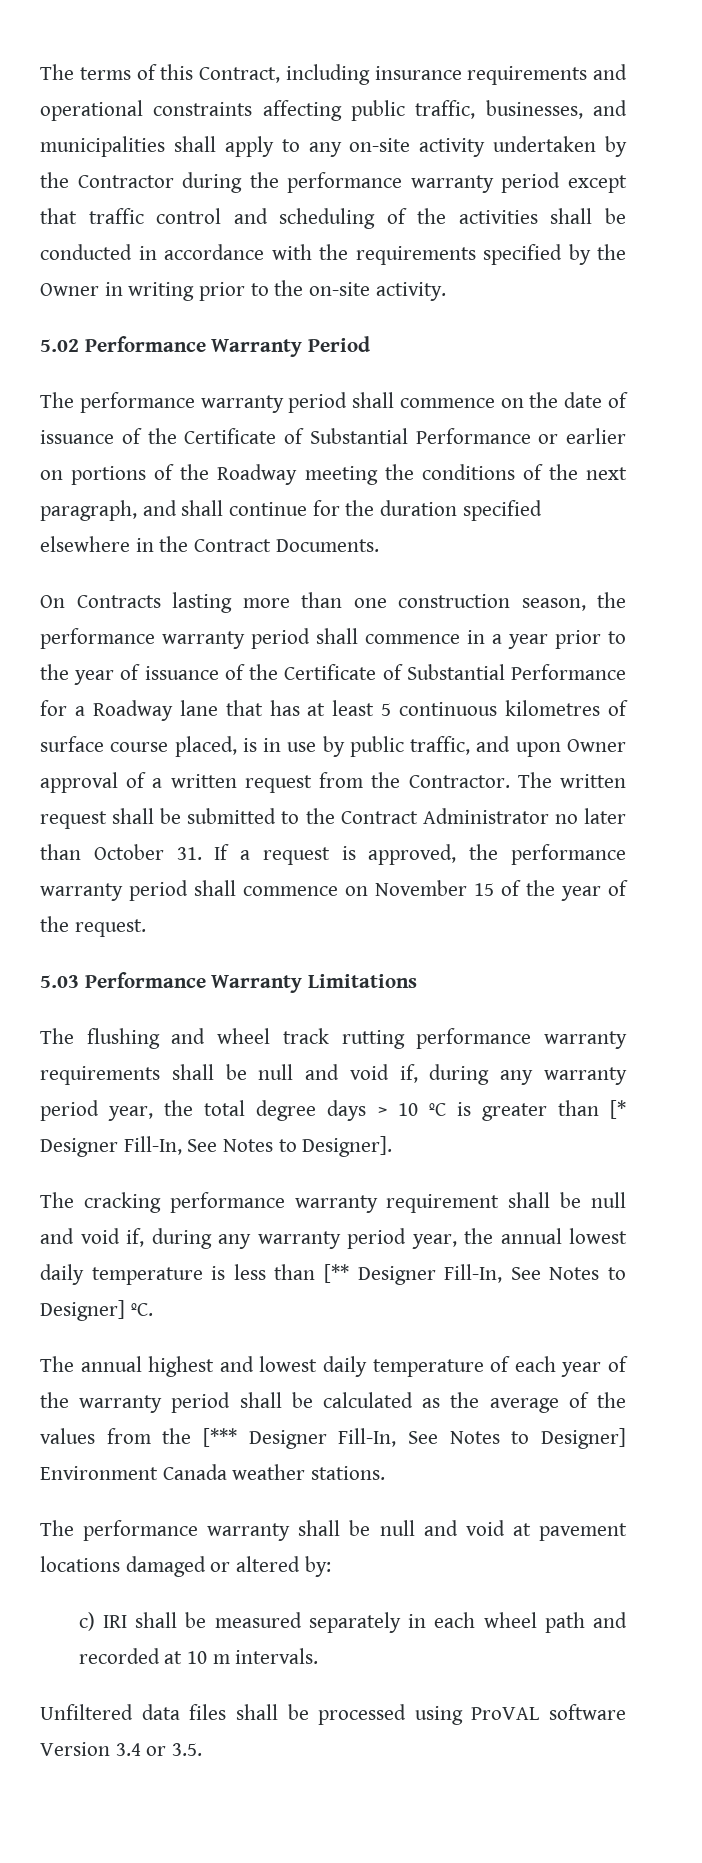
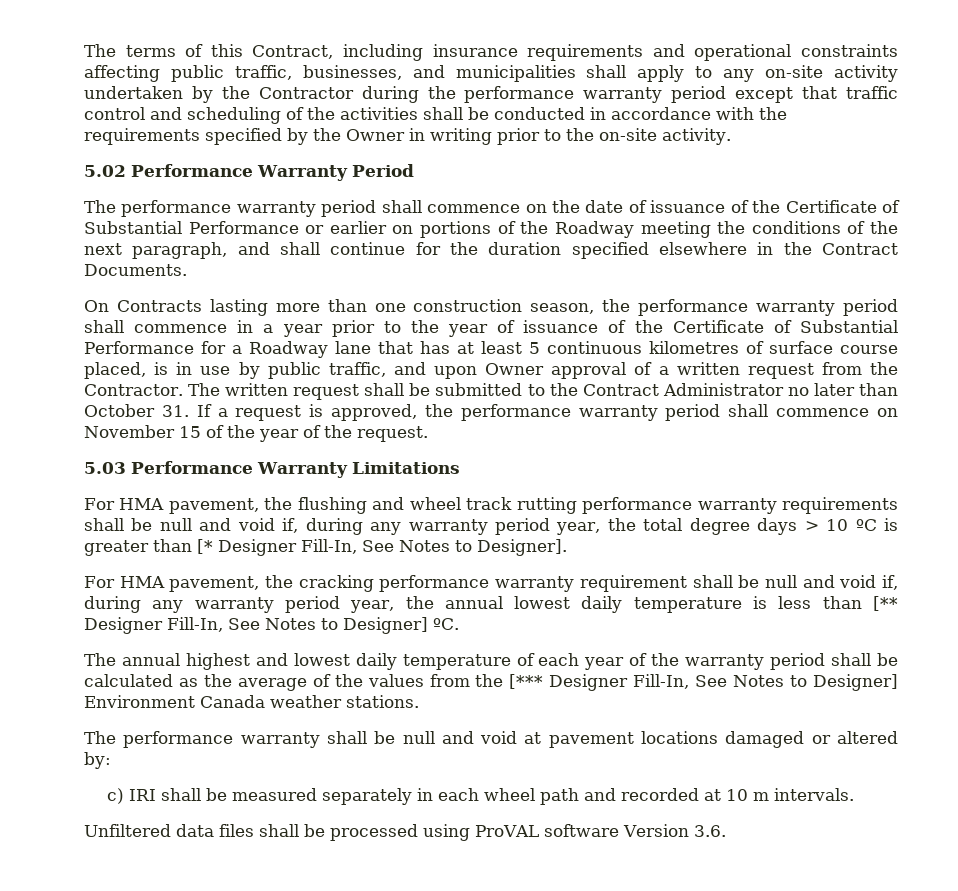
- The flushing and wheel track rutting performance warranty requirements shall be null and void if, during any warranty period year, the total degree days > 10 ºC is greater than [* Designer Fill-In, See Notes to Designer].
+ For HMA pavement, the flushing and wheel track rutting performance warranty requirements shall be null and void if, during any warranty period year, the total degree days > 10 ºC is greater than [* Designer Fill-In, See Notes to Designer].
- The cracking performance warranty requirement shall be null and void if, during any warranty period year, the annual lowest daily temperature is less than [** Designer Fill-In, See Notes to Designer] ºC.
+ For HMA pavement, the cracking performance warranty requirement shall be null and void if, during any warranty period year, the annual lowest daily temperature is less than [** Designer Fill-In, See Notes to Designer] ºC.
- Unfiltered data files shall be processed using ProVAL software Version 3.4 or 3.5.
+ Unfiltered data files shall be processed using ProVAL software Version 3.6.

